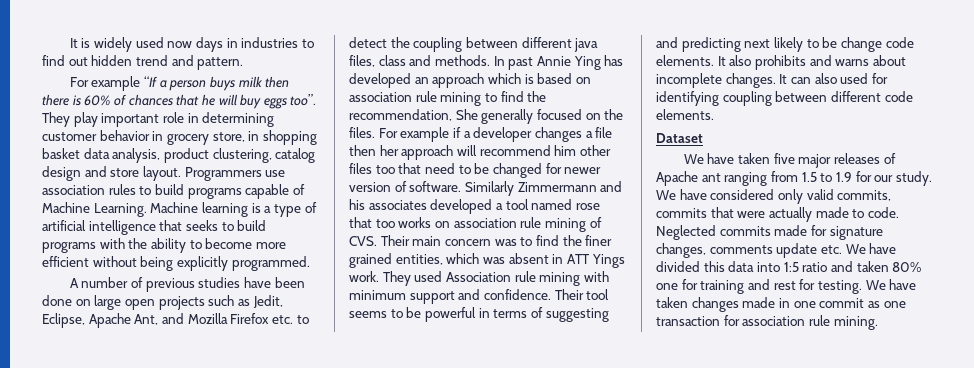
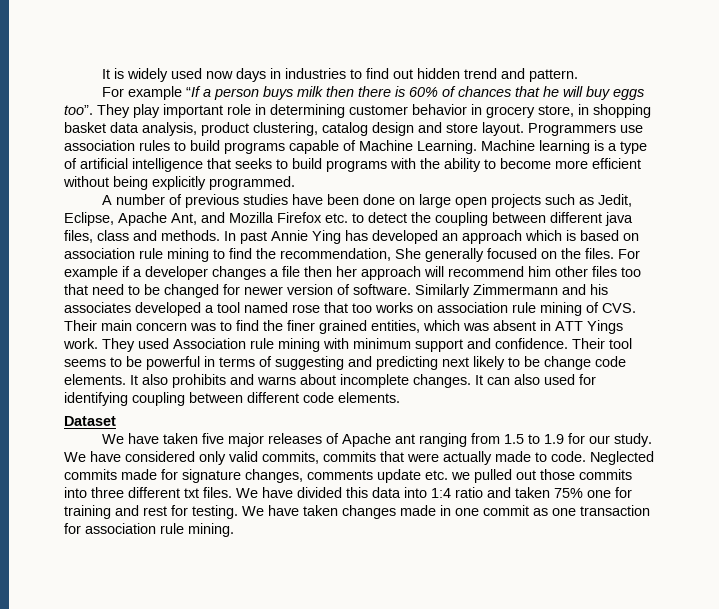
- Neglected commits made for signature changes, comments update etc. We have divided this data into 1:5 ratio and taken 80% one for training and rest for testing.
+ Neglected commits made for signature changes, comments update etc. we pulled out those commits into three different txt files. We have divided this data into 1:4 ratio and taken 75% one for training and rest for testing.

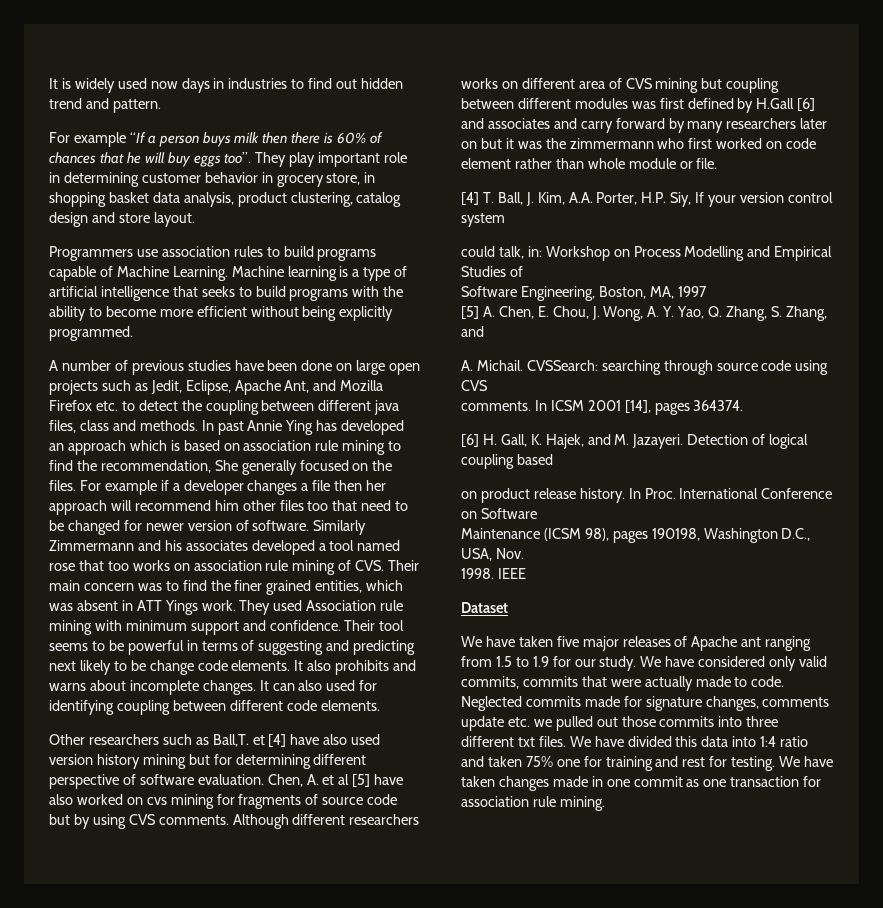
- They play important role in determining customer behavior in grocery store, in shopping basket data analysis, product clustering, catalog design and store layout. Programmers use association rules to build programs capable of Machine Learning.
+ They play important role in determining customer behavior in grocery store, in shopping basket data analysis, product clustering, catalog design and store layout.
+ Programmers use association rules to build programs capable of Machine Learning.
+ Other researchers such as Ball,T. et [4] have also used version history mining but for determining different perspective of software evaluation. Chen, A. et al [5] have also worked on cvs mining for fragments of source code but by using CVS comments. Although different researchers works on different area of CVS mining but coupling between different modules was first defined by H.Gall [6] and associates and carry forward by many researchers later on but it was the zimmermann who first worked on code element rather than whole module or file.
+ [4] T. Ball, J. Kim, A.A. Porter, H.P. Siy, If your version control system
+ could talk, in: Workshop on Process Modelling and Empirical Studies of
+ Software Engineering, Boston, MA, 1997
+ [5] A. Chen, E. Chou, J. Wong, A. Y. Yao, Q. Zhang, S. Zhang, and
+ A. Michail. CVSSearch: searching through source code using CVS
+ comments. In ICSM 2001 [14], pages 364374.
+ [6] H. Gall, K. Hajek, and M. Jazayeri. Detection of logical coupling based
+ on product release history. In Proc. International Conference on Software
+ Maintenance (ICSM 98), pages 190198, Washington D.C., USA, Nov.
+ 1998. IEEE

